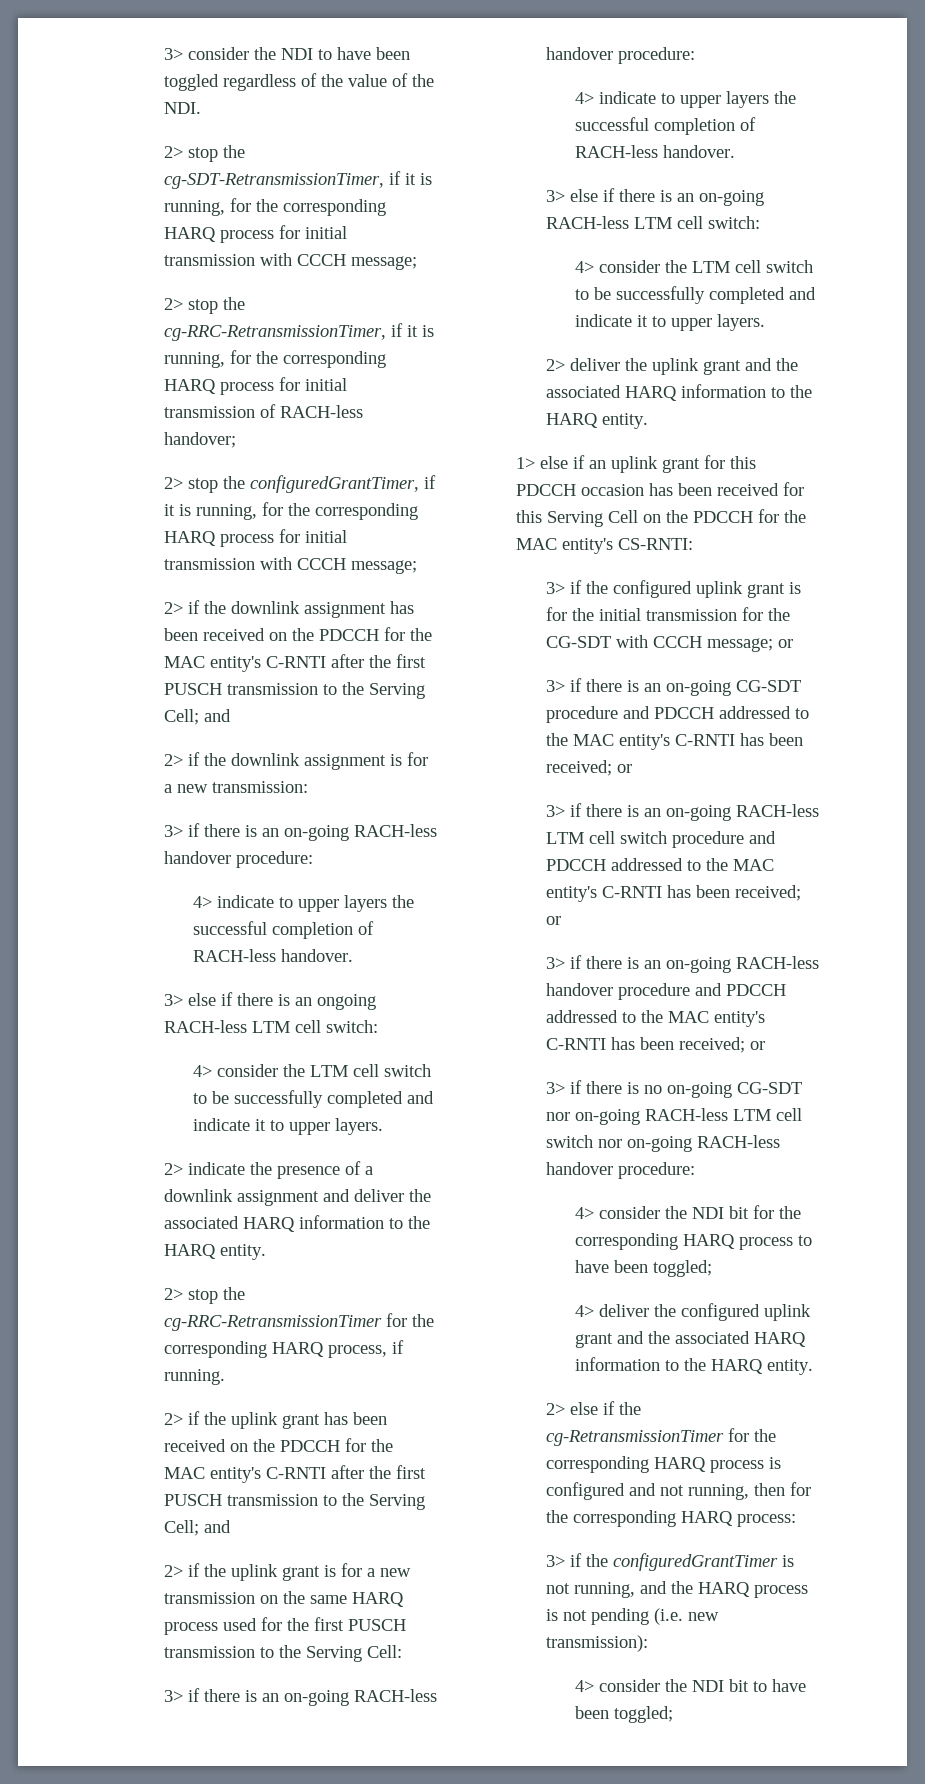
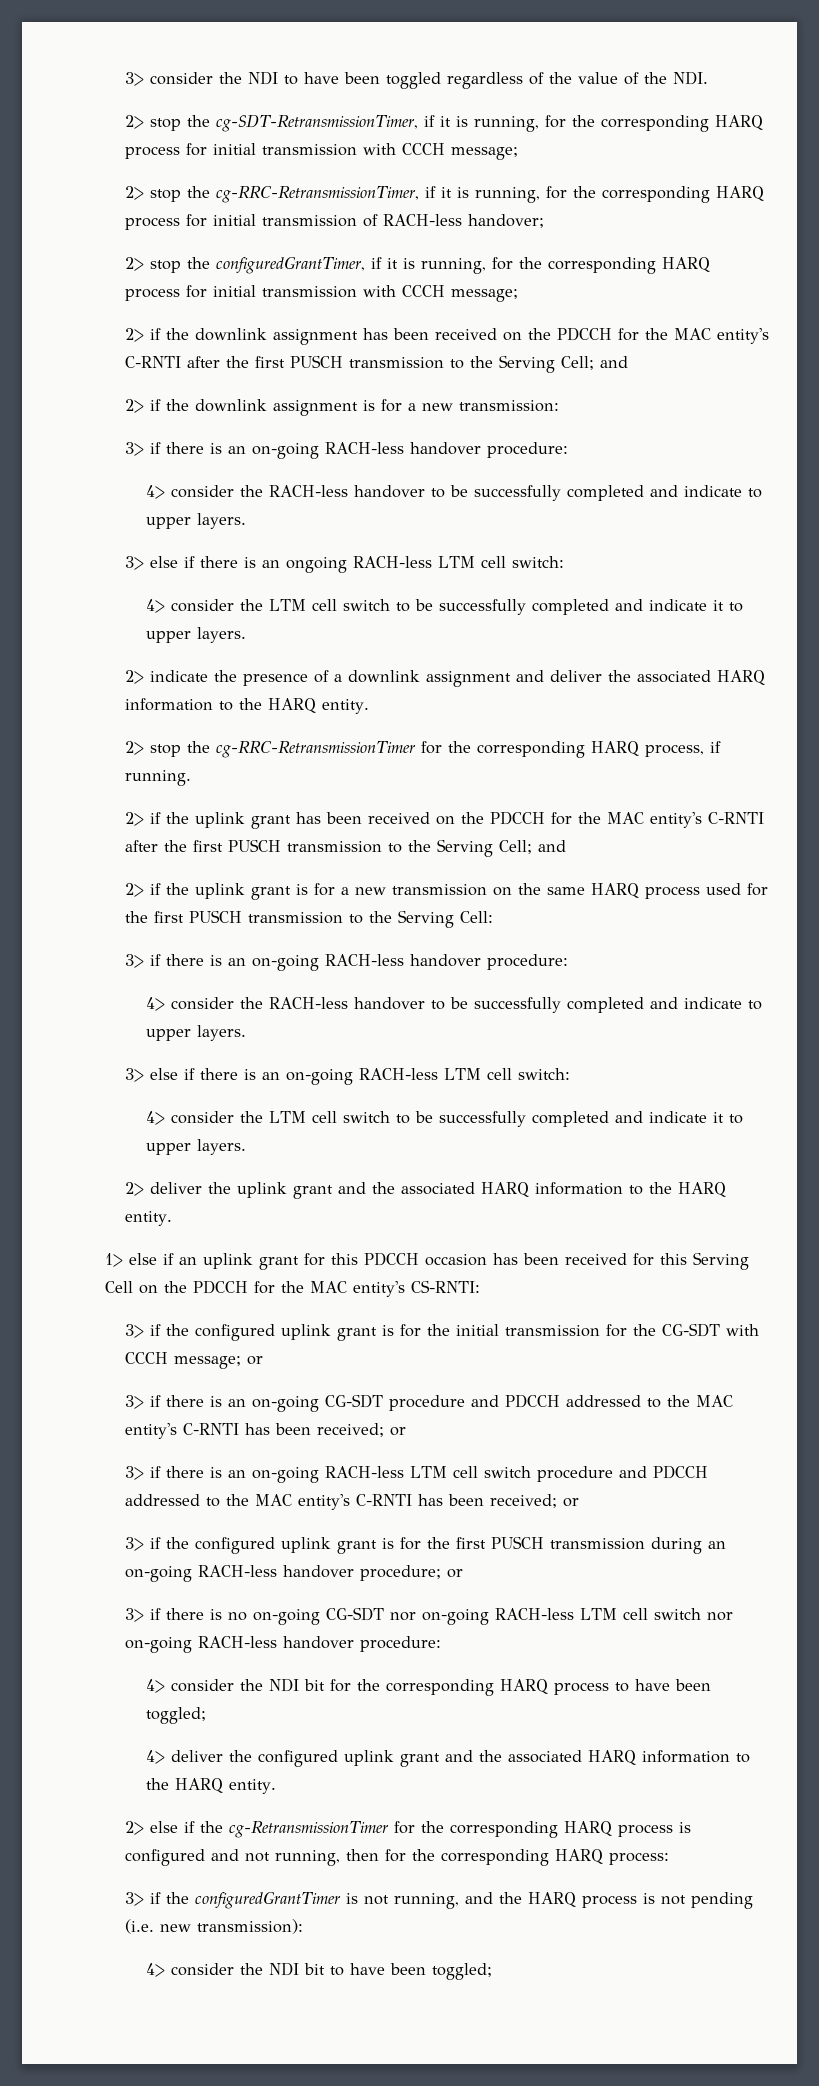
  2> if the downlink assignment is for a new transmission:
  3> if there is an on-going RACH-less handover procedure:
- 4> indicate to upper layers the successful completion of RACH-less handover.
+ 4> consider the RACH-less handover to be successfully completed and indicate to upper layers.
  2> if the uplink grant is for a new transmission on the same HARQ process used for the first PUSCH transmission to the Serving Cell:
  3> if there is an on-going RACH-less handover procedure:
- 4> indicate to upper layers the successful completion of RACH-less handover.
+ 4> consider the RACH-less handover to be successfully completed and indicate to upper layers.
- 3> if there is an on-going RACH-less handover procedure and PDCCH addressed to the MAC entity's C-RNTI has been received; or
+ 3> if the configured uplink grant is for the first PUSCH transmission during an on-going RACH-less handover procedure; or

